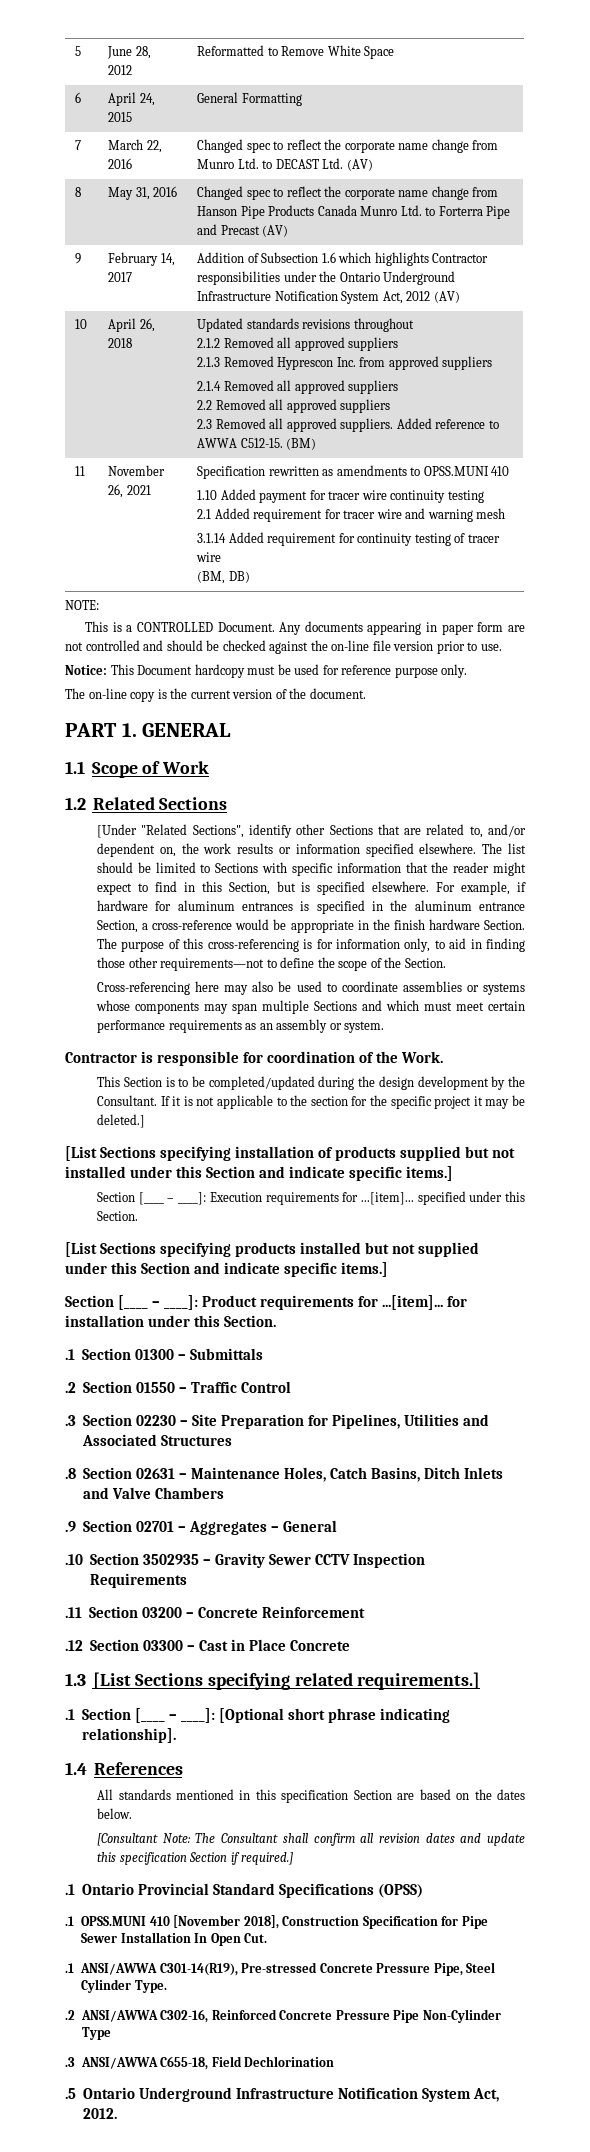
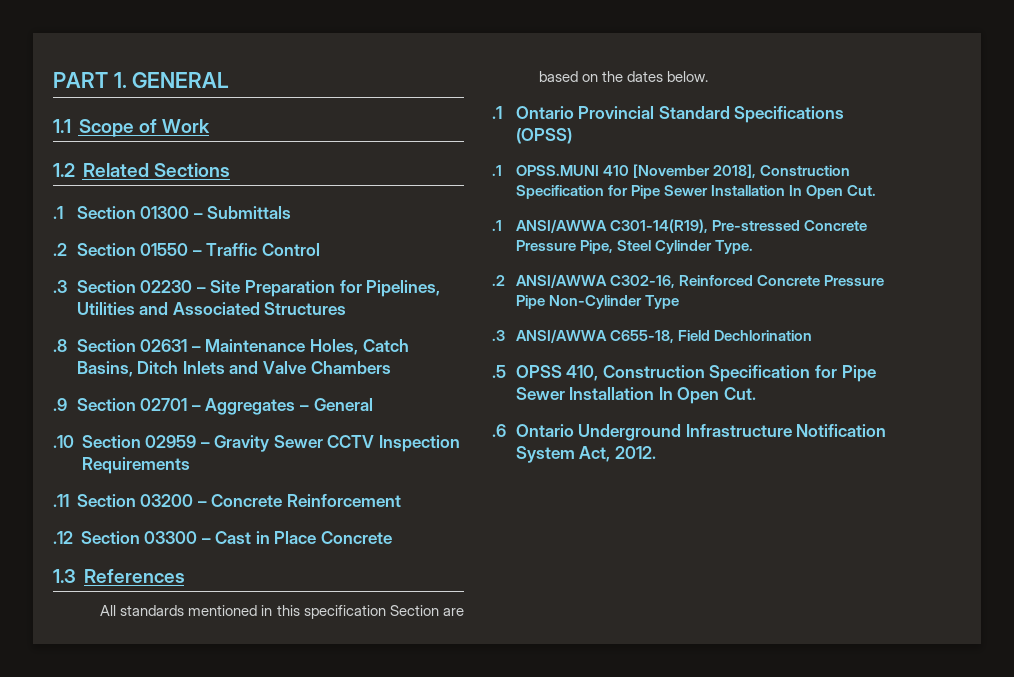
- 5 | June 28, 2012 | Reformatted to Remove White Space
- 6 | April 24, 2015 | General Formatting
- 7 | March 22, 2016 | Changed spec to reflect the corporate name change from Munro Ltd. to DECAST Ltd. (AV)
- 8 | May 31, 2016 | Changed spec to reflect the corporate name change from Hanson Pipe Products Canada Munro Ltd. to Forterra Pipe and Precast (AV)
- 9 | February 14, 2017 | Addition of Subsection 1.6 which highlights Contractor responsibilities under the Ontario Underground Infrastructure Notification System Act, 2012 (AV)
- 10 | April 26, 2018 | Updated standards revisions throughout
- 2.1.2 Removed all approved suppliers
- 2.1.3 Removed Hyprescon Inc. from approved suppliers
- 2.1.4 Removed all approved suppliers
- 2.2 Removed all approved suppliers
- 2.3 Removed all approved suppliers. Added reference to AWWA C512-15. (BM)
- 11 | November 26, 2021 | Specification rewritten as amendments to OPSS.MUNI 410
- 1.10 Added payment for tracer wire continuity testing
- 2.1 Added requirement for tracer wire and warning mesh
- 3.1.14 Added requirement for continuity testing of tracer wire
- (BM, DB)
- NOTE:
- This is a CONTROLLED Document. Any documents appearing in paper form are not controlled and should be checked against the on-line file version prior to use.
- Notice: This Document hardcopy must be used for reference purpose only.
- The on-line copy is the current version of the document.
- [Under "Related Sections", identify other Sections that are related to, and/or dependent on, the work results or information specified elsewhere. The list should be limited to Sections with specific information that the reader might expect to find in this Section, but is specified elsewhere. For example, if hardware for aluminum entrances is specified in the aluminum entrance Section, a cross-reference would be appropriate in the finish hardware Section. The purpose of this cross-referencing is for information only, to aid in finding those other requirements—not to define the scope of the Section.
- Cross-referencing here may also be used to coordinate assemblies or systems whose components may span multiple Sections and which must meet certain performance requirements as an assembly or system.
- Contractor is responsible for coordination of the Work.
- This Section is to be completed/updated during the design development by the Consultant. If it is not applicable to the section for the specific project it may be deleted.]
- [List Sections specifying installation of products supplied but not installed under this Section and indicate specific items.]
- Section [____ – ____]: Execution requirements for ...[item]... specified under this Section.
- [List Sections specifying products installed but not supplied under this Section and indicate specific items.]
- Section [____ – ____]: Product requirements for ...[item]... for installation under this Section.
- .10 Section 3502935 – Gravity Sewer CCTV Inspection Requirements
+ .10 Section 02959 – Gravity Sewer CCTV Inspection Requirements
- 1.3 [List Sections specifying related requirements.]
- .1 Section [____ – ____]: [Optional short phrase indicating relationship].
- 1.4 References
+ 1.3 References
- [Consultant Note: The Consultant shall confirm all revision dates and update this specification Section if required.]
- .5 Ontario Underground Infrastructure Notification System Act, 2012.
+ .5 OPSS 410, Construction Specification for Pipe Sewer Installation In Open Cut.
+ .6 Ontario Underground Infrastructure Notification System Act, 2012.

